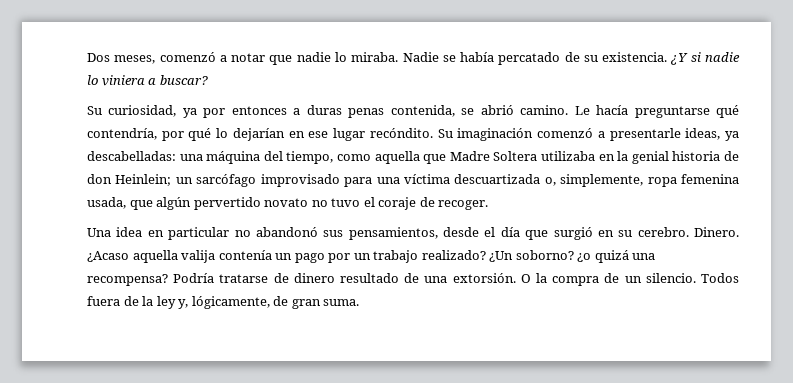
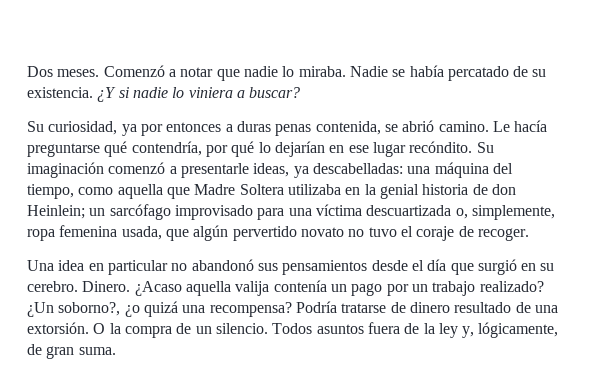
- Dos meses, comenzó a notar que nadie lo miraba.
+ Dos meses. Comenzó a notar que nadie lo miraba.
- Una idea en particular no abandonó sus pensamientos, desde el día que surgió en su cerebro.
+ Una idea en particular no abandonó sus pensamientos desde el día que surgió en su cerebro.
- ¿Un soborno? ¿o quizá una recompensa?
+ ¿Un soborno?, ¿o quizá una recompensa?
- Todos fuera de la ley y, lógicamente, de gran suma.
+ Todos asuntos fuera de la ley y, lógicamente, de gran suma.

